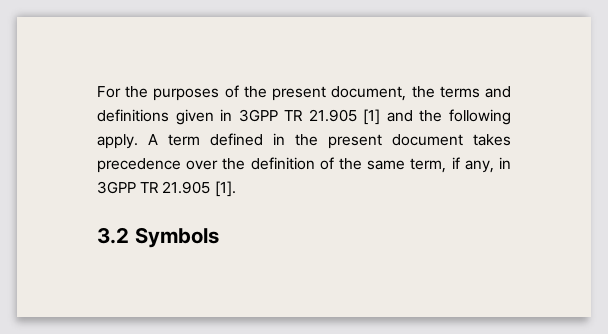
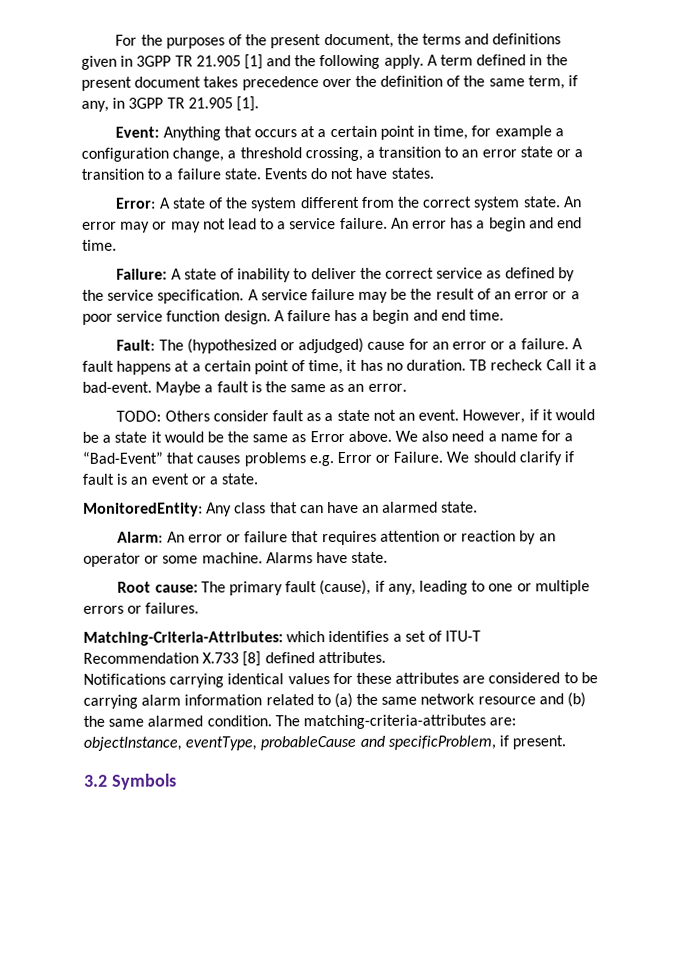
+ Event: Anything that occurs at a certain point in time, for example a configuration change, a threshold crossing, a transition to an error state or a transition to a failure state. Events do not have states.
+ Error: A state of the system different from the correct system state. An error may or may not lead to a service failure. An error has a begin and end time.
+ Failure: A state of inability to deliver the correct service as defined by the service specification. A service failure may be the result of an error or a poor service function design. A failure has a begin and end time.
+ Fault: The (hypothesized or adjudged) cause for an error or a failure. A fault happens at a certain point of time, it has no duration. TB recheck Call it a bad-event. Maybe a fault is the same as an error.
+ TODO: Others consider fault as a state not an event. However, if it would be a state it would be the same as Error above. We also need a name for a “Bad-Event” that causes problems e.g. Error or Failure. We should clarify if fault is an event or a state.
+ MonitoredEntity: Any class that can have an alarmed state.
+ Alarm: An error or failure that requires attention or reaction by an operator or some machine. Alarms have state.
+ Root cause: The primary fault (cause), if any, leading to one or multiple errors or failures.
+ Matching-Criteria-Attributes: which identifies a set of ITU-T Recommendation X.733 [8] defined attributes.
+ Notifications carrying identical values for these attributes are considered to be carrying alarm information related to (a) the same network resource and (b) the same alarmed condition. The matching-criteria-attributes are: objectInstance, eventType, probableCause and specificProblem, if present.

